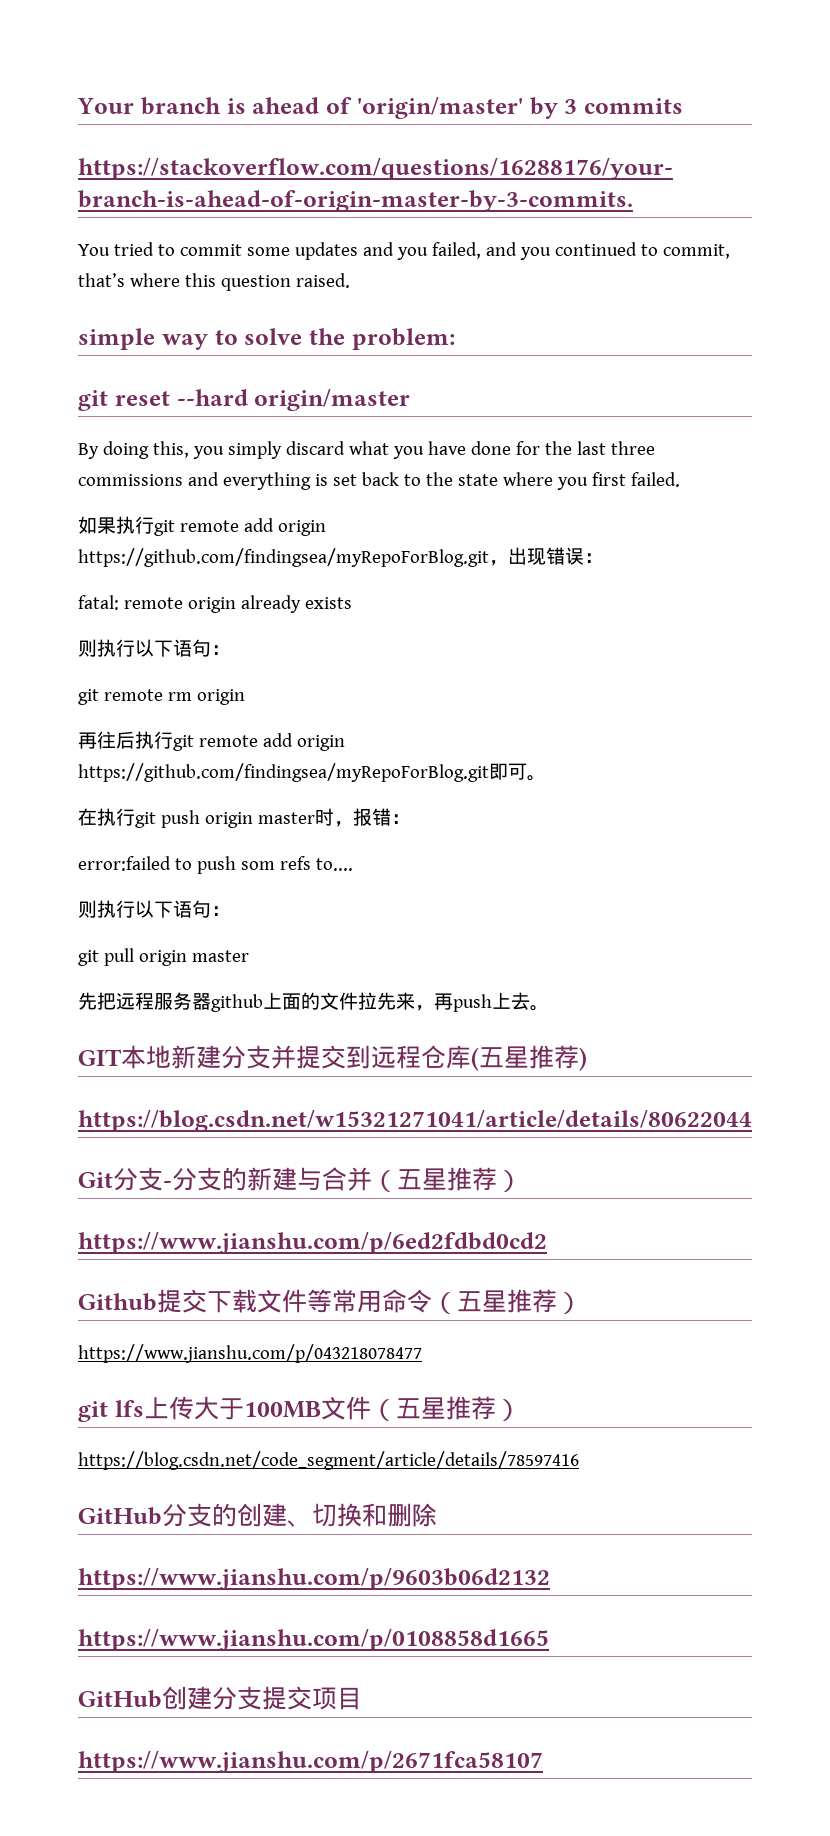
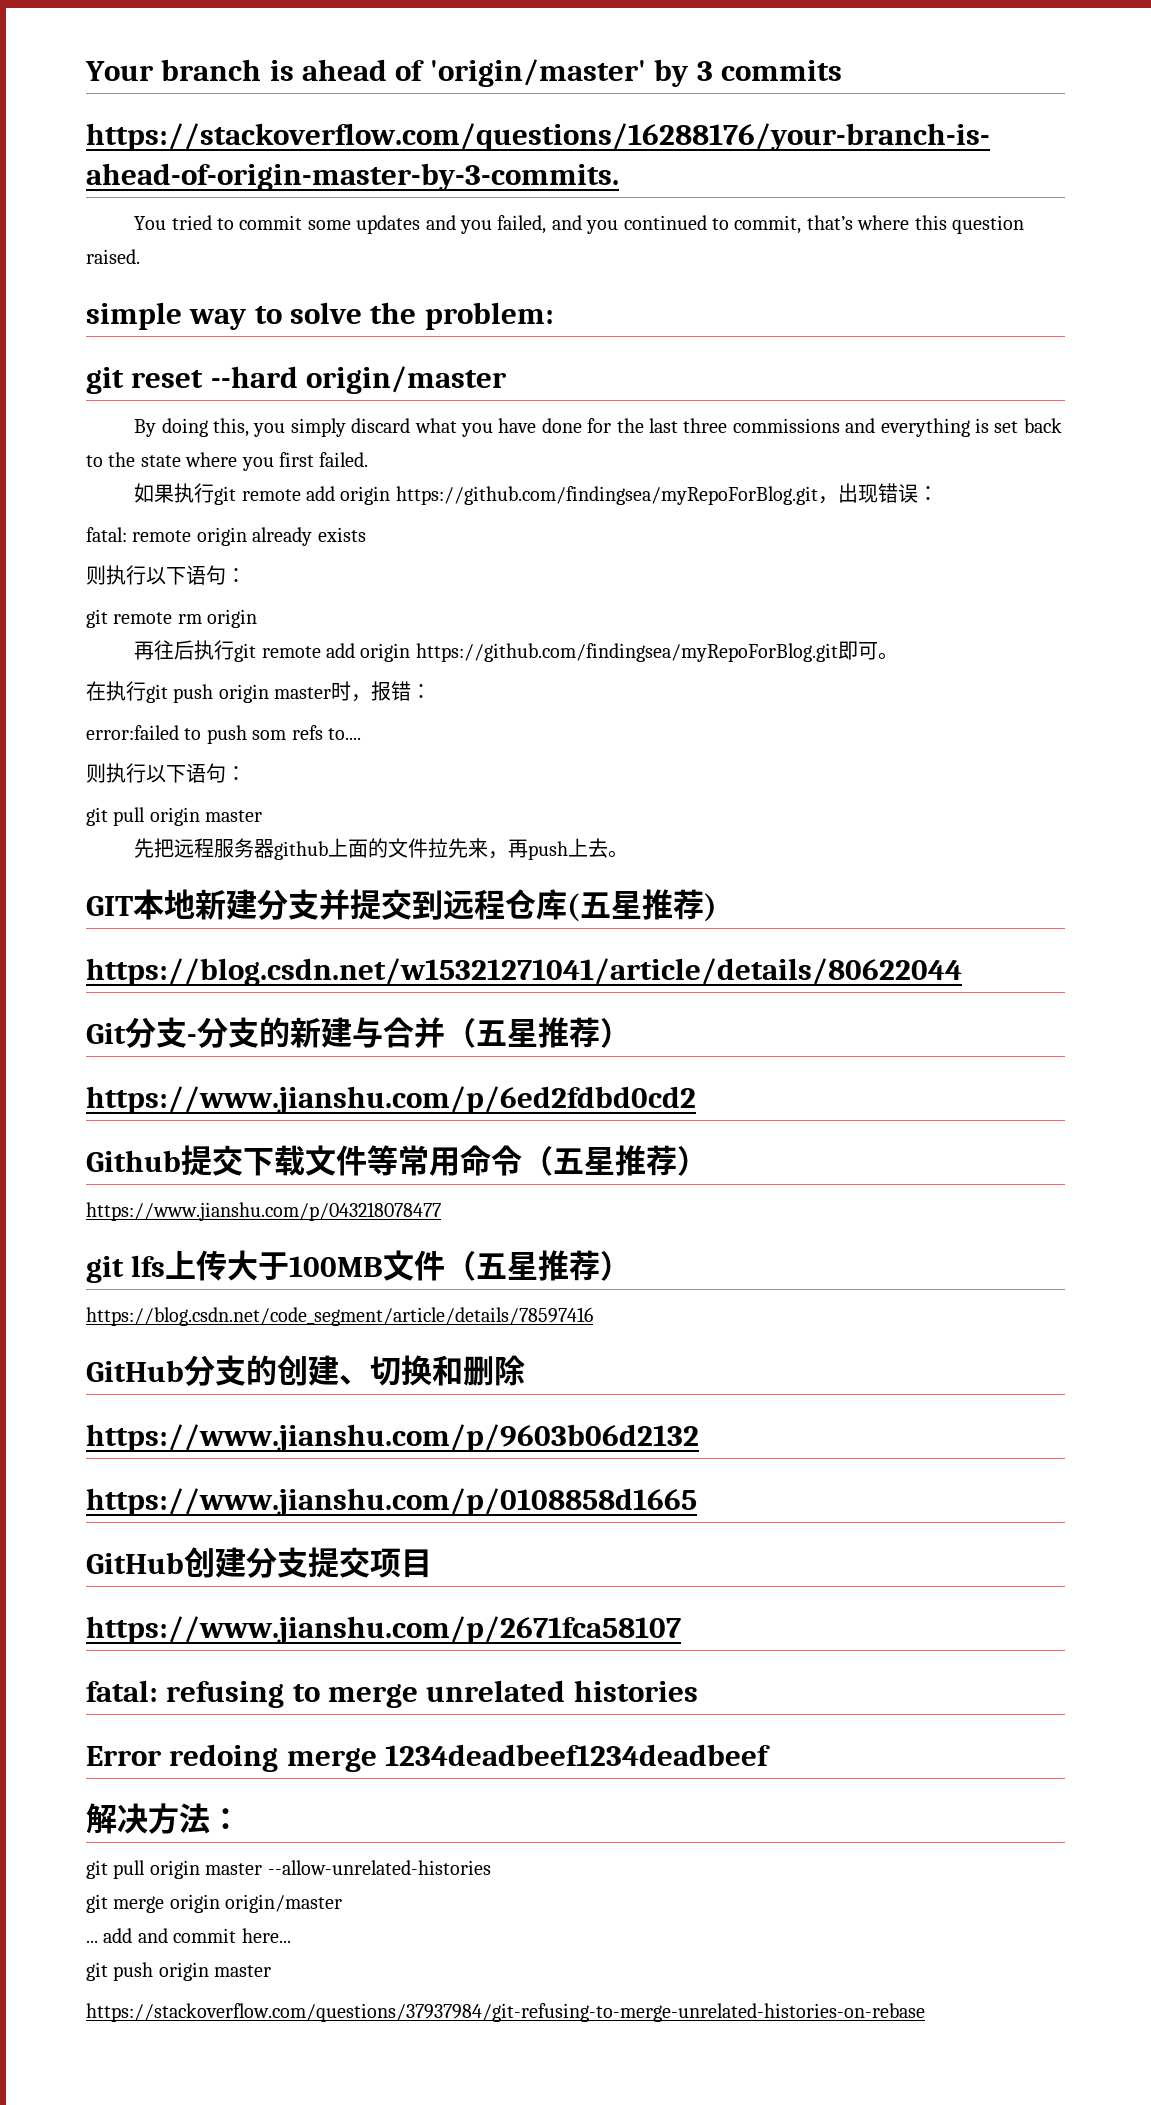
+ fatal: refusing to merge unrelated histories
+ Error redoing merge 1234deadbeef1234deadbeef
+ 解决方法：
+ git pull origin master --allow-unrelated-histories
+ git merge origin origin/master
+ ... add and commit here...
+ git push origin master
+ https://stackoverflow.com/questions/37937984/git-refusing-to-merge-unrelated-histories-on-rebase

